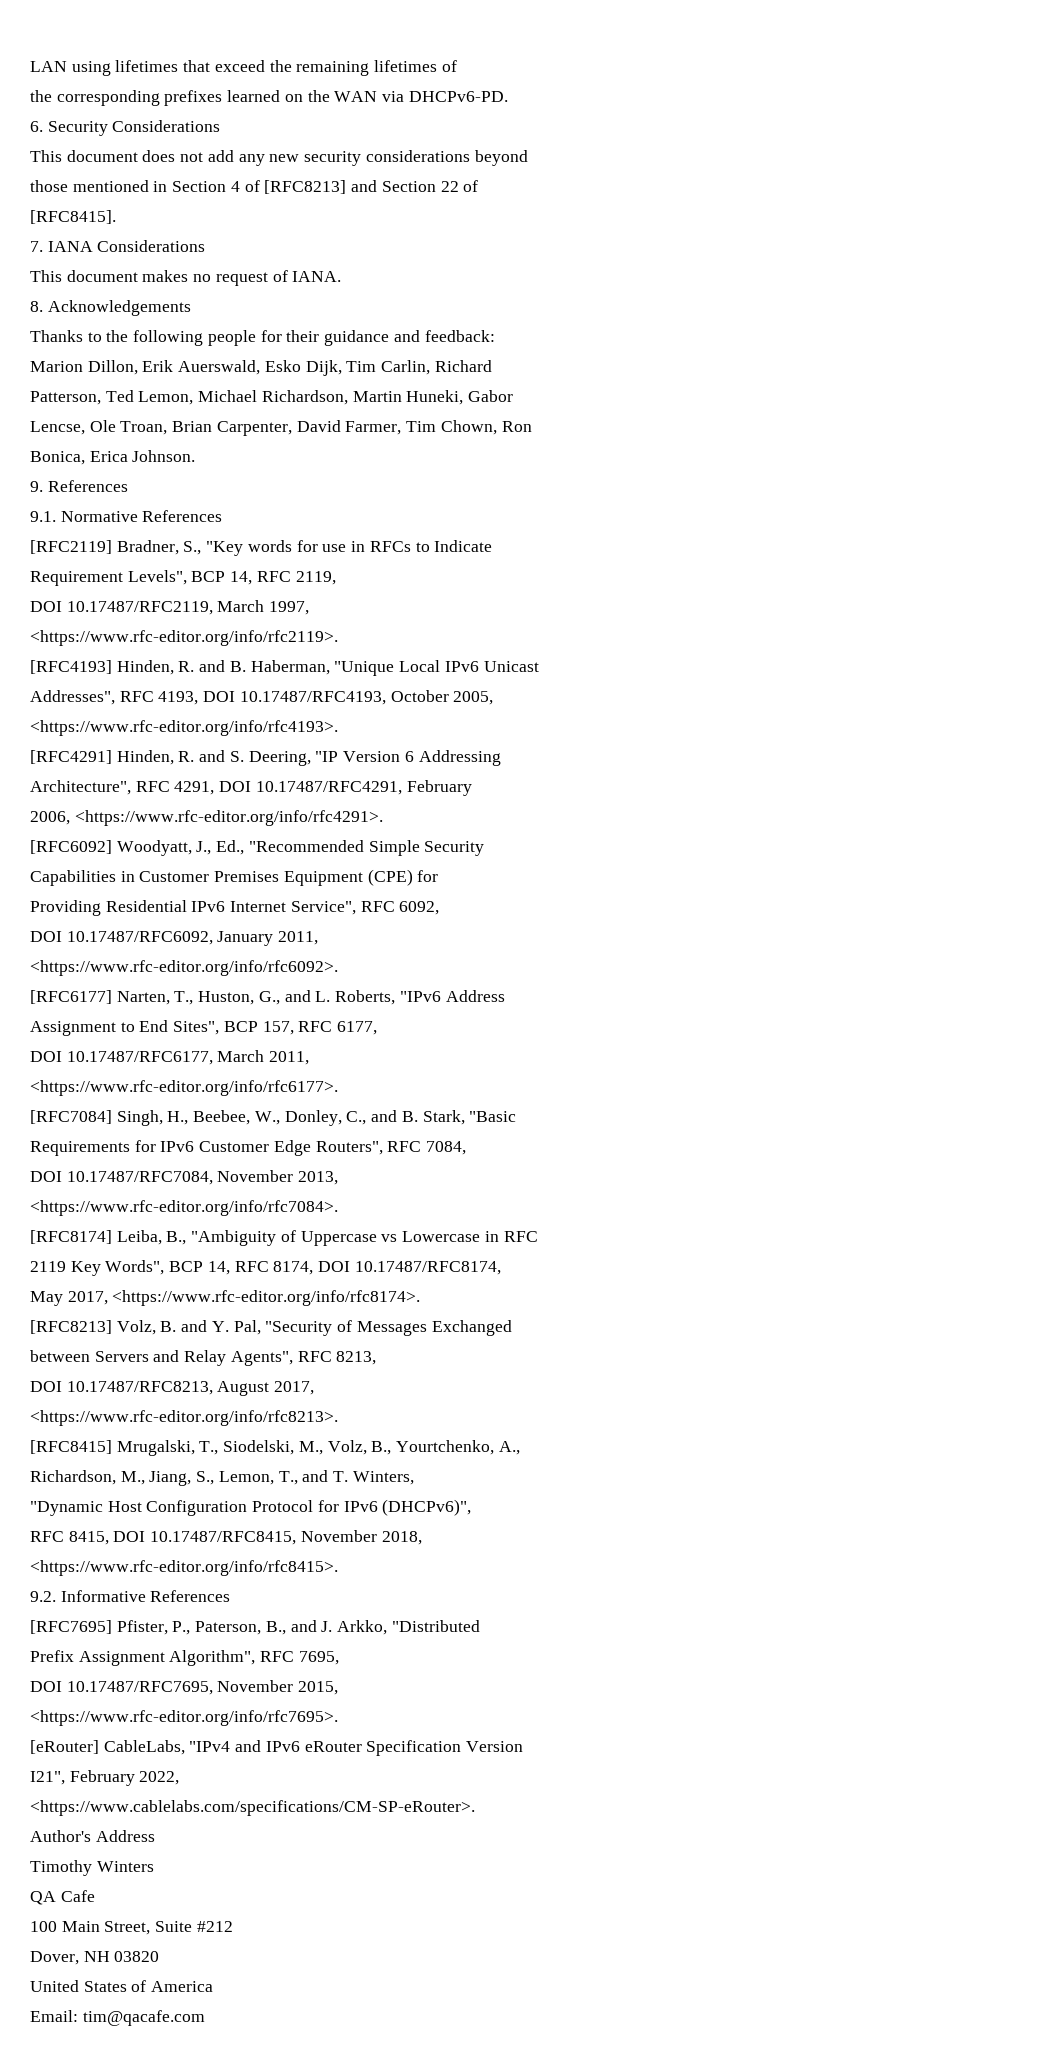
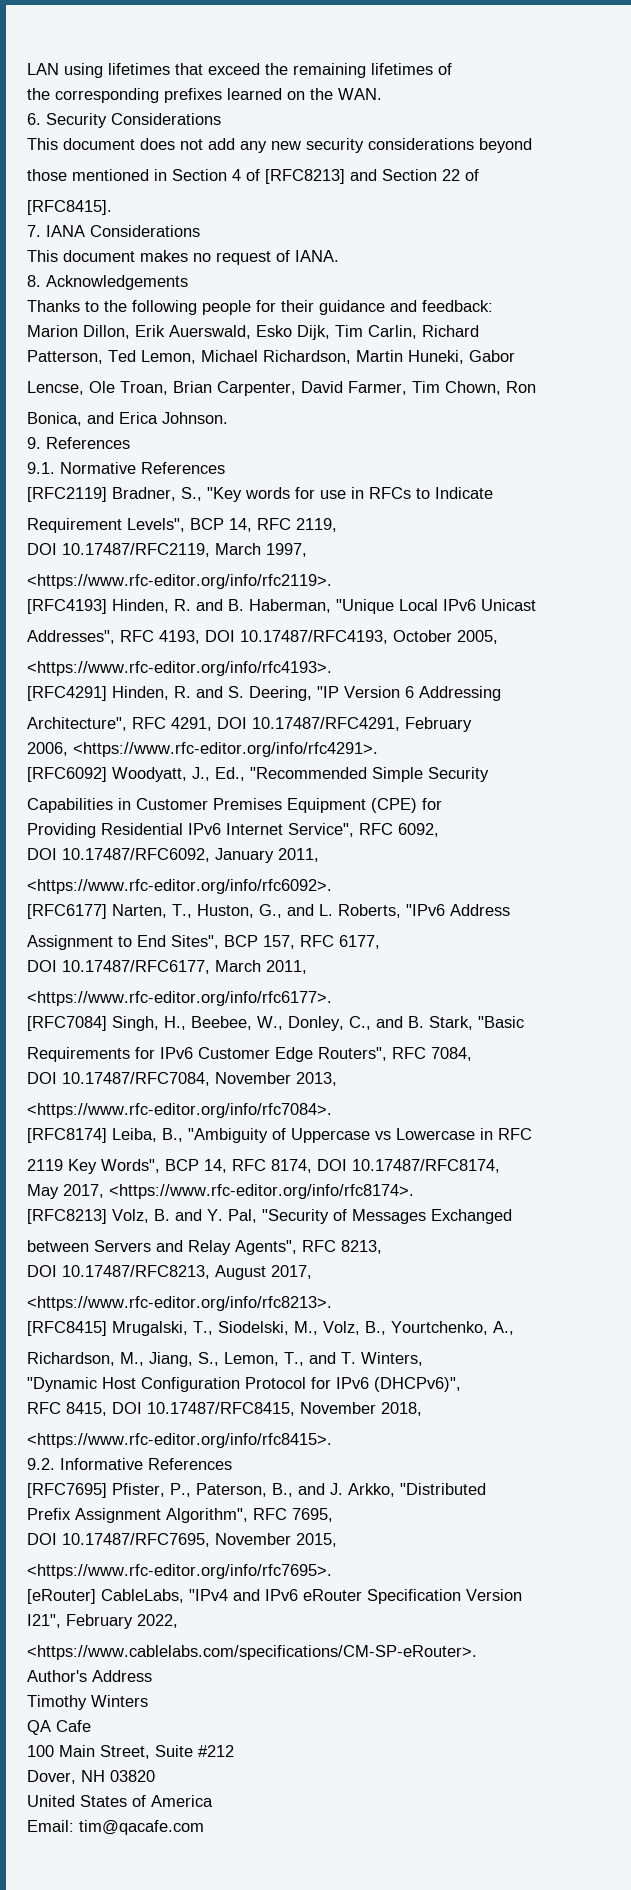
- the corresponding prefixes learned on the WAN via DHCPv6-PD.
+ the corresponding prefixes learned on the WAN.
- Bonica, Erica Johnson.
+ Bonica, and Erica Johnson.

